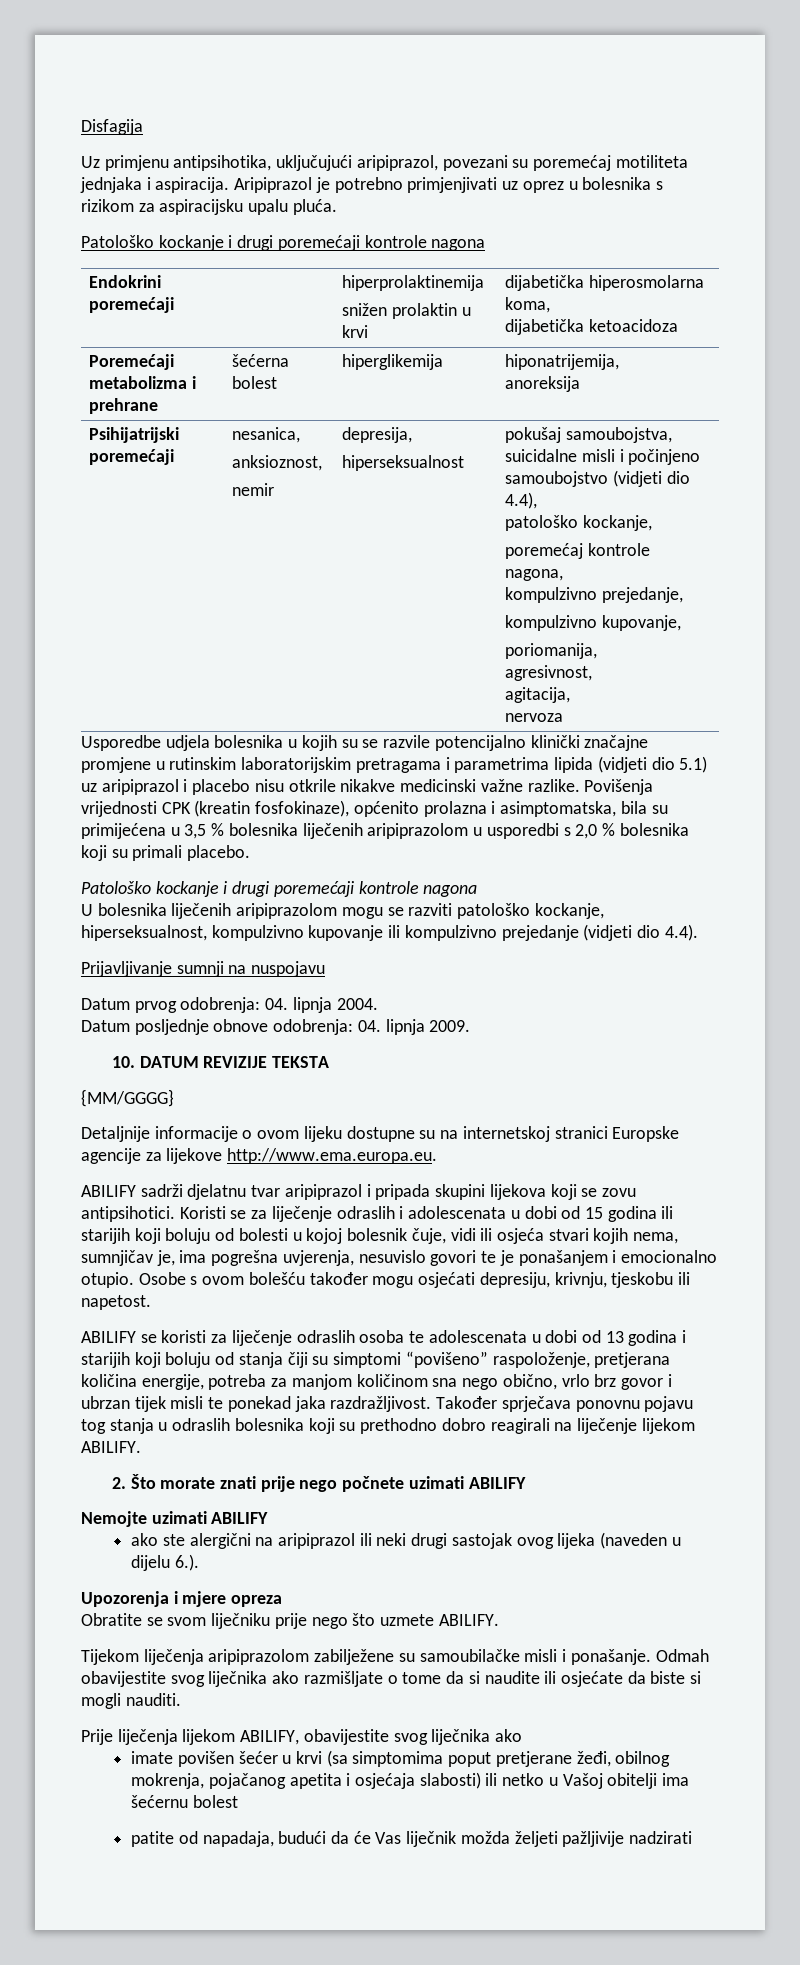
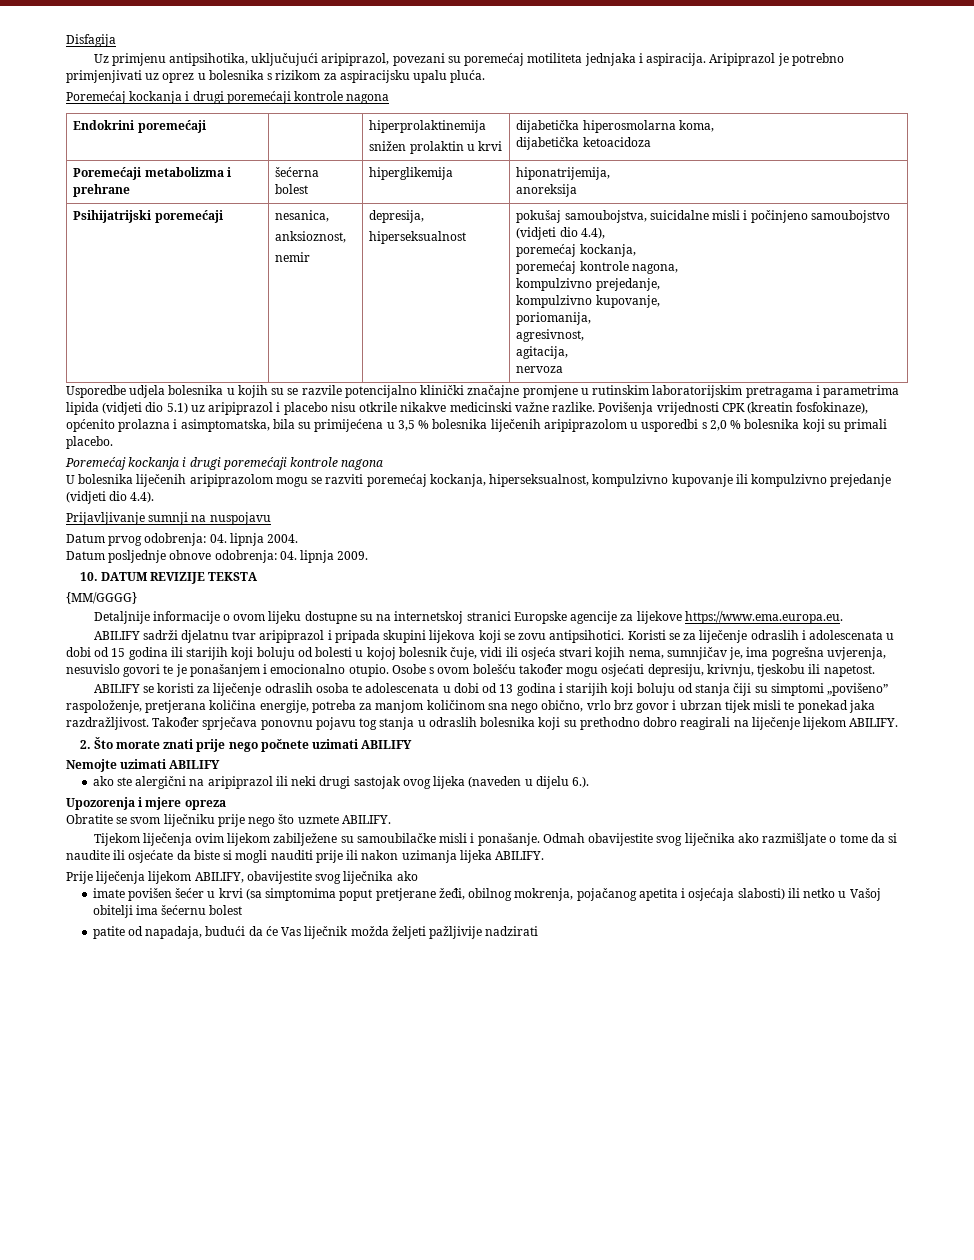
  Aripiprazol je potrebno primjenjivati uz oprez u bolesnika s rizikom za aspiracijsku upalu pluća.
- Patološko kockanje i drugi poremećaji kontrole nagona
+ Poremećaj kockanja i drugi poremećaji kontrole nagona
  Psihijatrijski poremećaji | nesanica,
  anksioznost,
  nemir | depresija,
  hiperseksualnost | pokušaj samoubojstva, suicidalne misli i počinjeno samoubojstvo (vidjeti dio 4.4),
- patološko kockanje,
+ poremećaj kockanja,
  Povišenja vrijednosti CPK (kreatin fosfokinaze), općenito prolazna i asimptomatska, bila su primijećena u 3,5 % bolesnika liječenih aripiprazolom u usporedbi s 2,0 % bolesnika koji su primali placebo.
- Patološko kockanje i drugi poremećaji kontrole nagona
+ Poremećaj kockanja i drugi poremećaji kontrole nagona
- U bolesnika liječenih aripiprazolom mogu se razviti patološko kockanje, hiperseksualnost, kompulzivno kupovanje ili kompulzivno prejedanje (vidjeti dio 4.4).
+ U bolesnika liječenih aripiprazolom mogu se razviti poremećaj kockanja, hiperseksualnost, kompulzivno kupovanje ili kompulzivno prejedanje (vidjeti dio 4.4).
- Detaljnije informacije o ovom lijeku dostupne su na internetskoj stranici Europske agencije za lijekove http://www.ema.europa.eu.
+ Detaljnije informacije o ovom lijeku dostupne su na internetskoj stranici Europske agencije za lijekove https://www.ema.europa.eu.
- ABILIFY se koristi za liječenje odraslih osoba te adolescenata u dobi od 13 godina i starijih koji boluju od stanja čiji su simptomi “povišeno” raspoloženje, pretjerana količina energije, potreba za manjom količinom sna nego obično, vrlo brz govor i ubrzan tijek misli te ponekad jaka razdražljivost.
+ ABILIFY se koristi za liječenje odraslih osoba te adolescenata u dobi od 13 godina i starijih koji boluju od stanja čiji su simptomi „povišeno” raspoloženje, pretjerana količina energije, potreba za manjom količinom sna nego obično, vrlo brz govor i ubrzan tijek misli te ponekad jaka razdražljivost.
- Tijekom liječenja aripiprazolom zabilježene su samoubilačke misli i ponašanje.
+ Tijekom liječenja ovim lijekom zabilježene su samoubilačke misli i ponašanje.
- Odmah obavijestite svog liječnika ako razmišljate o tome da si naudite ili osjećate da biste si mogli nauditi.
+ Odmah obavijestite svog liječnika ako razmišljate o tome da si naudite ili osjećate da biste si mogli nauditi prije ili nakon uzimanja lijeka ABILIFY.

